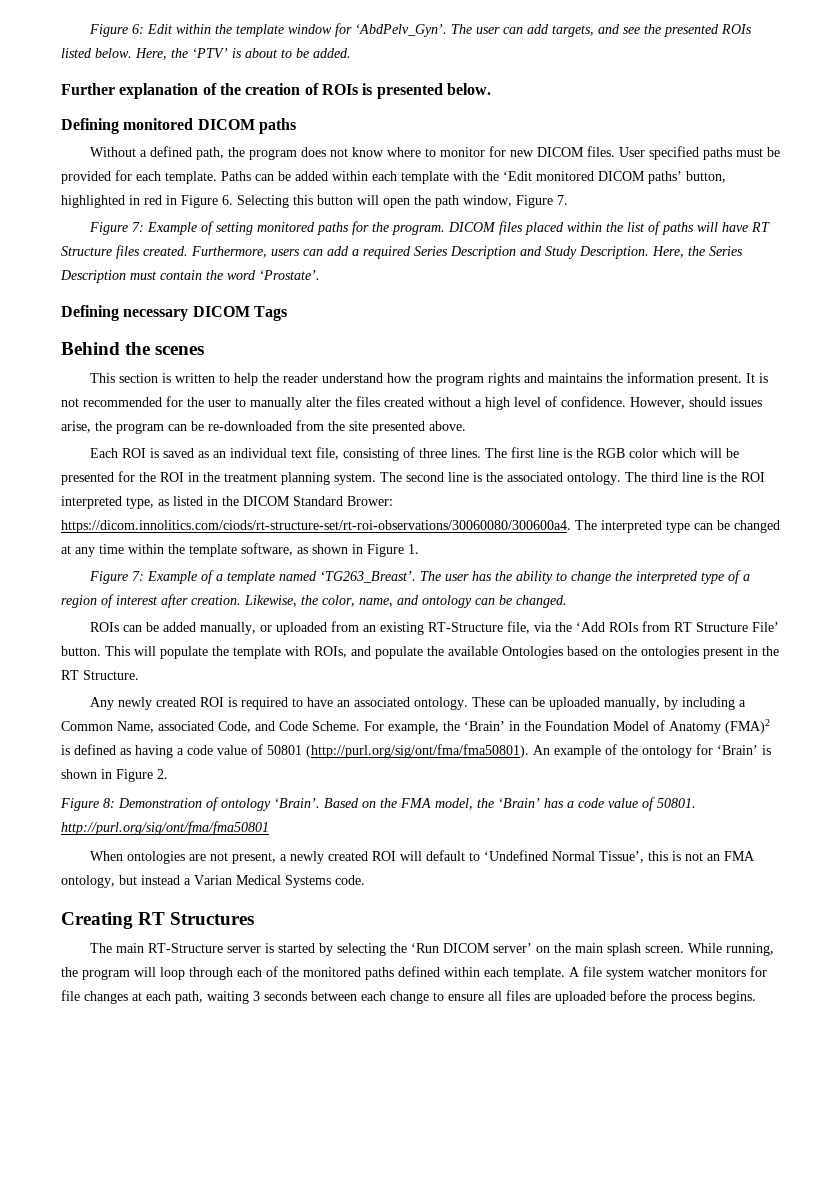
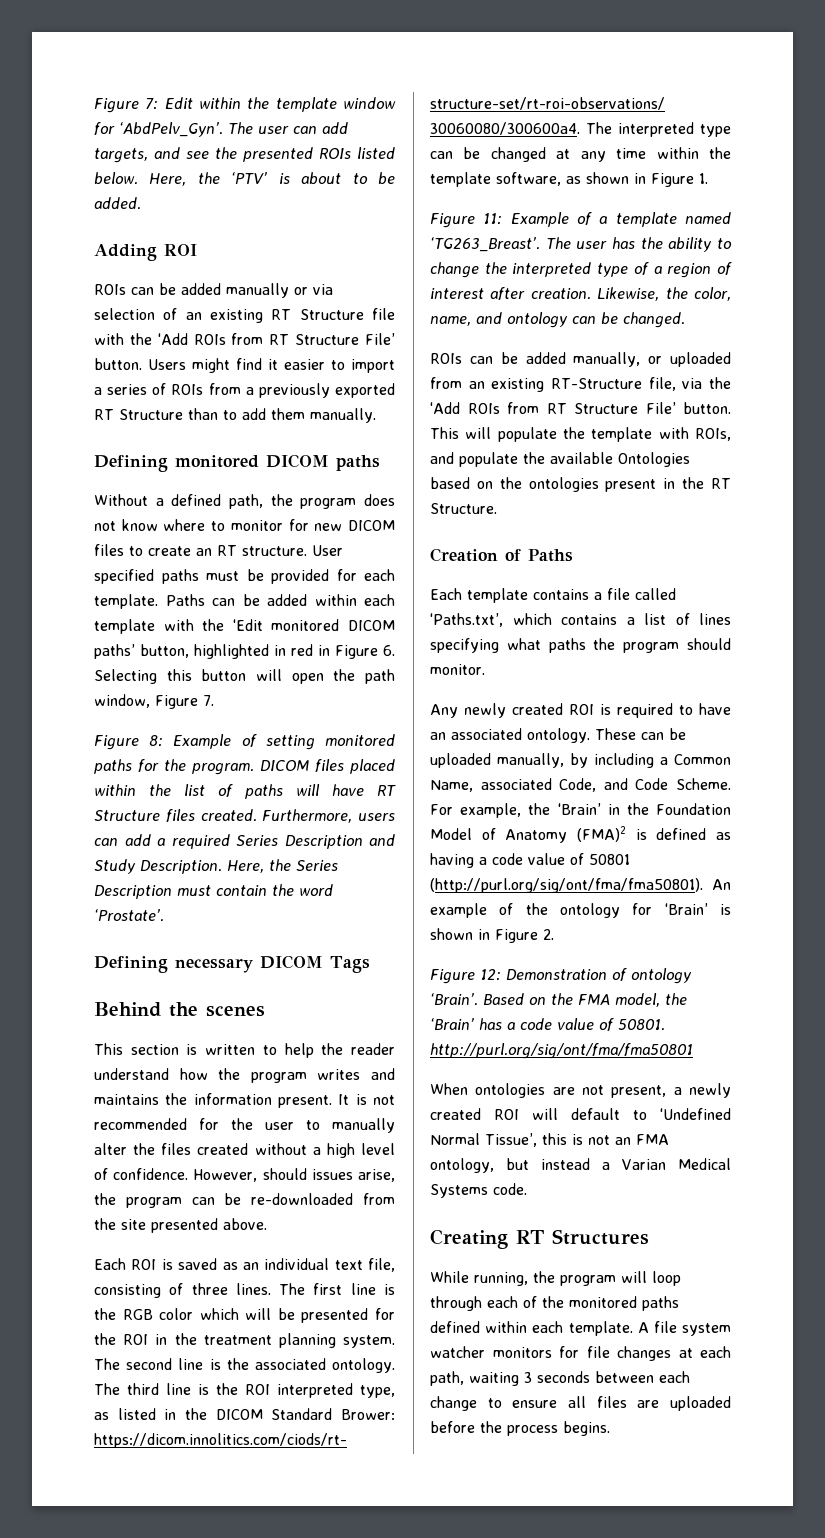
- Figure 6: Edit within the template window for ‘AbdPelv_Gyn’.
+ Figure 7: Edit within the template window for ‘AbdPelv_Gyn’.
- Further explanation of the creation of ROIs is presented below.
+ Adding ROI
+ ROIs can be added manually or via selection of an existing RT Structure file with the ‘Add ROIs from RT Structure File’ button. Users might find it easier to import a series of ROIs from a previously exported RT Structure than to add them manually.
- Without a defined path, the program does not know where to monitor for new DICOM files.
+ Without a defined path, the program does not know where to monitor for new DICOM files to create an RT structure.
- Figure 7: Example of setting monitored paths for the program.
+ Figure 8: Example of setting monitored paths for the program.
- This section is written to help the reader understand how the program rights and maintains the information present.
+ This section is written to help the reader understand how the program writes and maintains the information present.
- Figure 7: Example of a template named ‘TG263_Breast’.
+ Figure 11: Example of a template named ‘TG263_Breast’.
+ Creation of Paths
+ Each template contains a file called ‘Paths.txt’, which contains a list of lines specifying what paths the program should monitor.
- Figure 8: Demonstration of ontology ‘Brain’.
+ Figure 12: Demonstration of ontology ‘Brain’.
- The main RT-Structure server is started by selecting the ‘Run DICOM server’ on the main splash screen.

